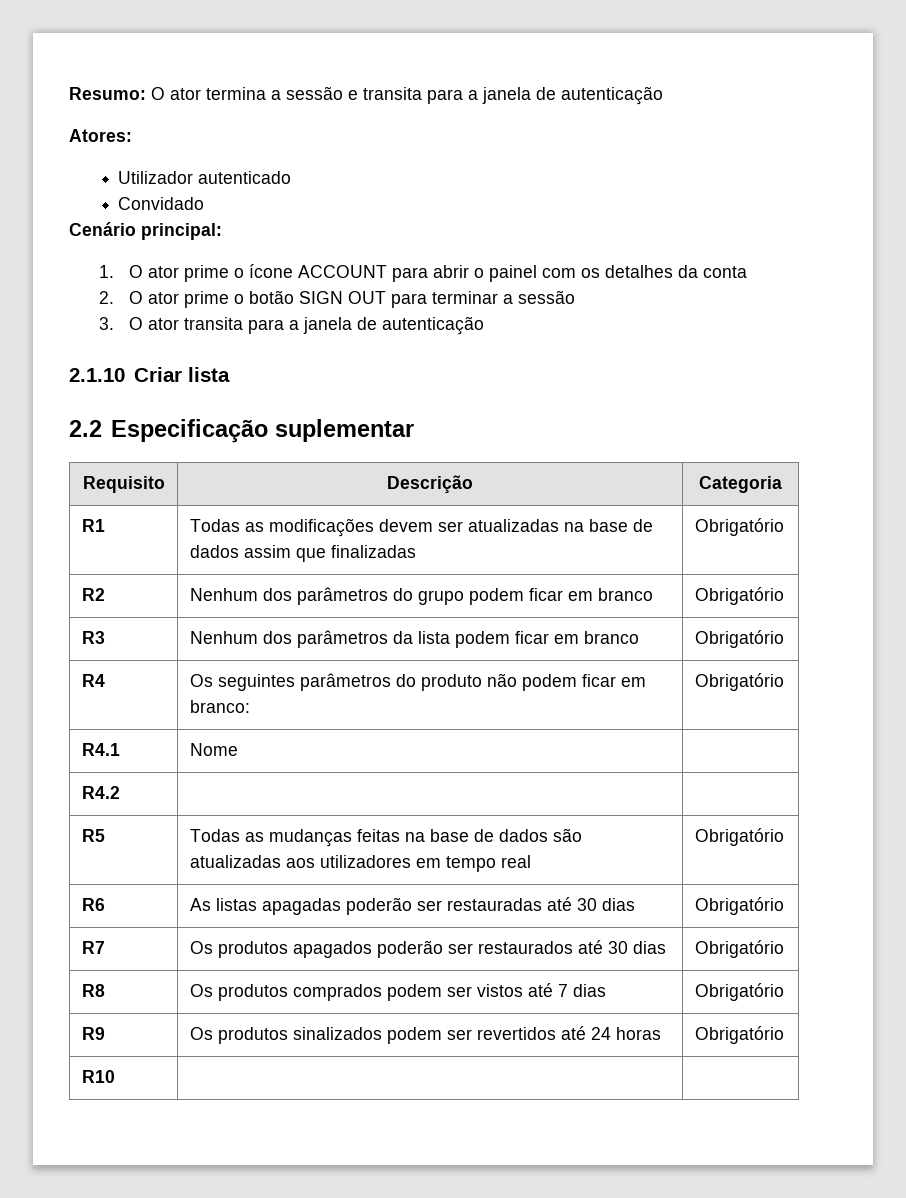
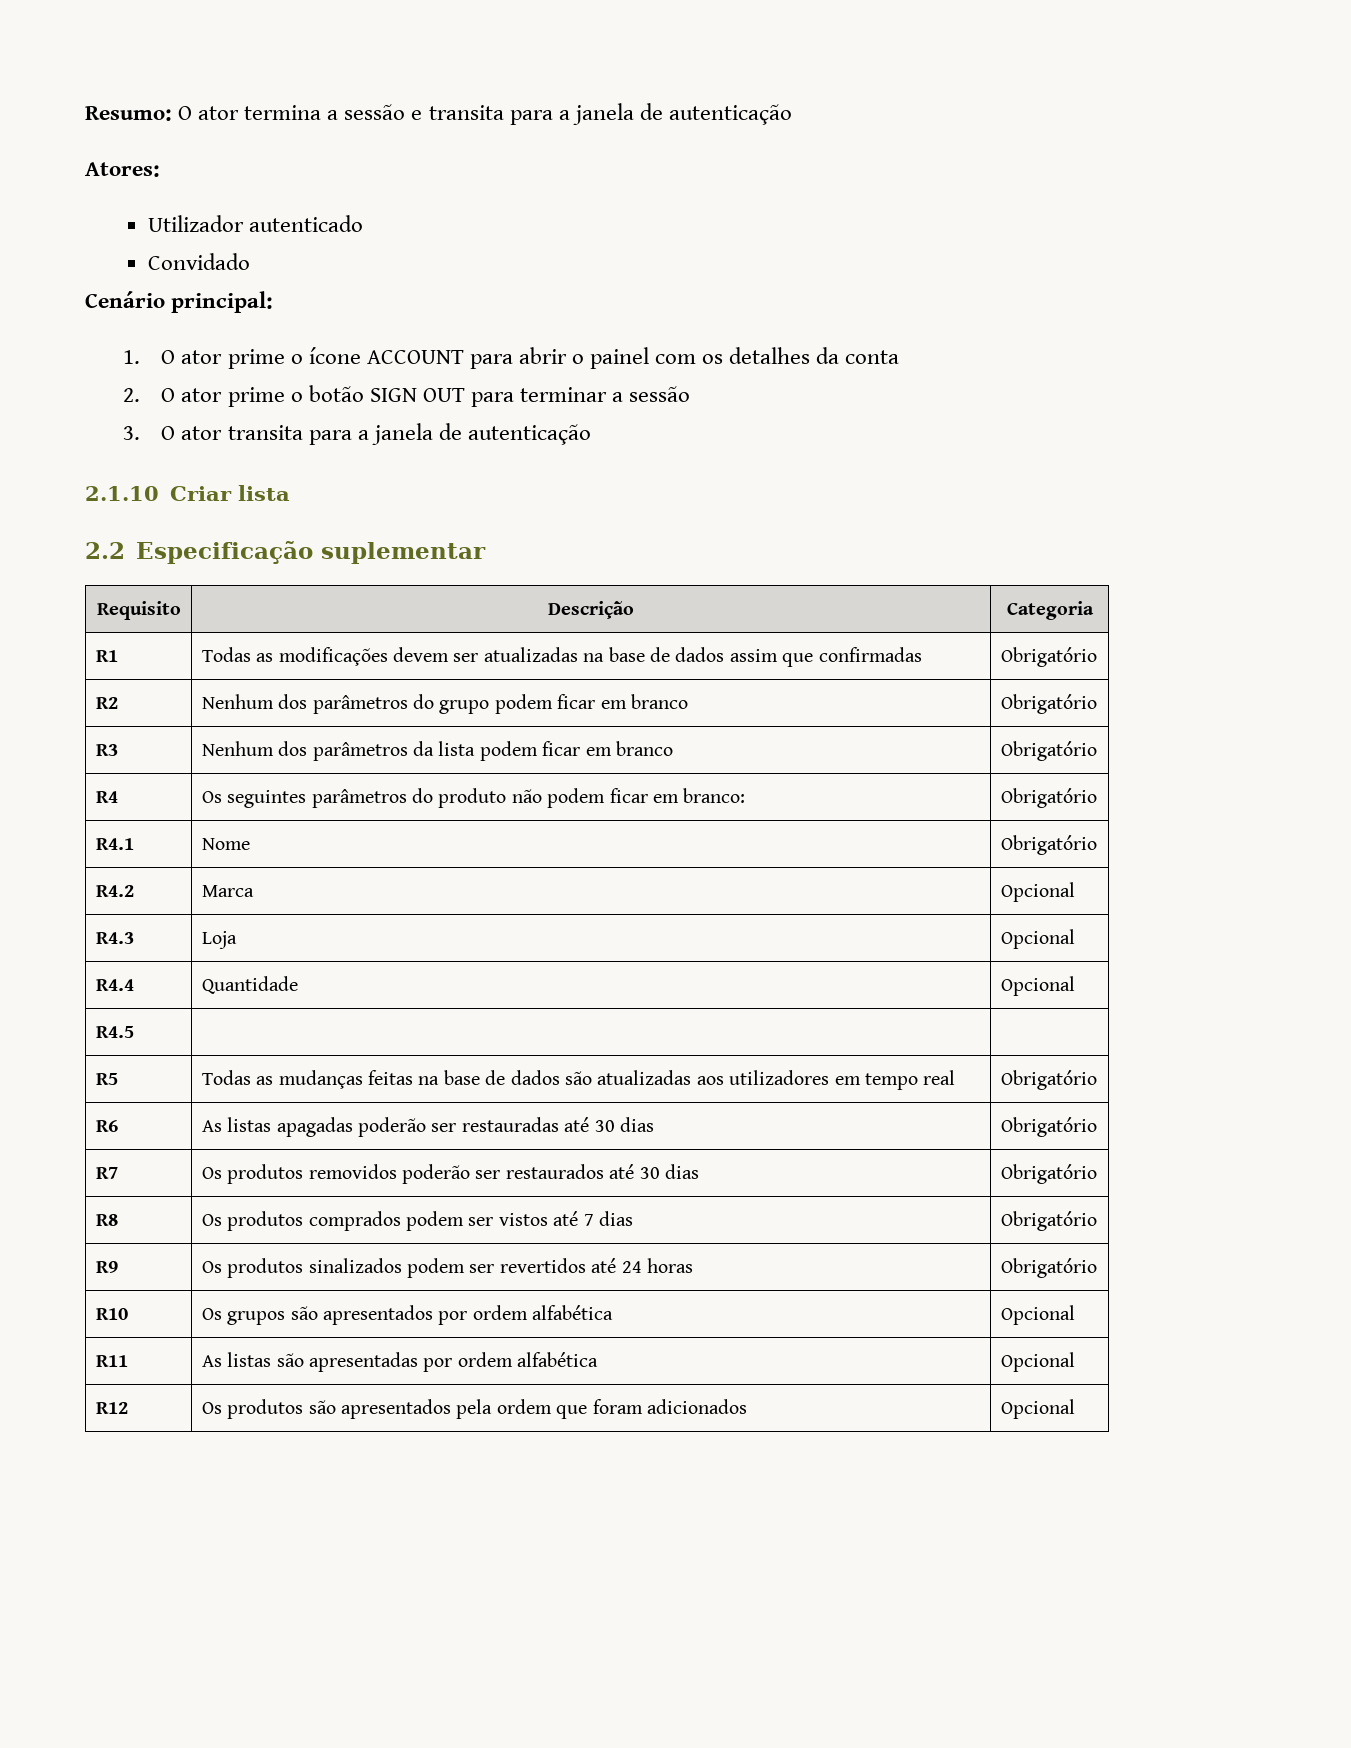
- R1 | Todas as modificações devem ser atualizadas na base de dados assim que finalizadas | Obrigatório
+ R1 | Todas as modificações devem ser atualizadas na base de dados assim que confirmadas | Obrigatório
- R4.1 | Nome |
+ R4.1 | Nome | Obrigatório
- R4.2 | |
+ R4.2 | Marca | Opcional
+ R4.3 | Loja | Opcional
+ R4.4 | Quantidade | Opcional
+ R4.5 | |
- R7 | Os produtos apagados poderão ser restaurados até 30 dias | Obrigatório
+ R7 | Os produtos removidos poderão ser restaurados até 30 dias | Obrigatório
- R10 | |
+ R10 | Os grupos são apresentados por ordem alfabética | Opcional
+ R11 | As listas são apresentadas por ordem alfabética | Opcional
+ R12 | Os produtos são apresentados pela ordem que foram adicionados | Opcional

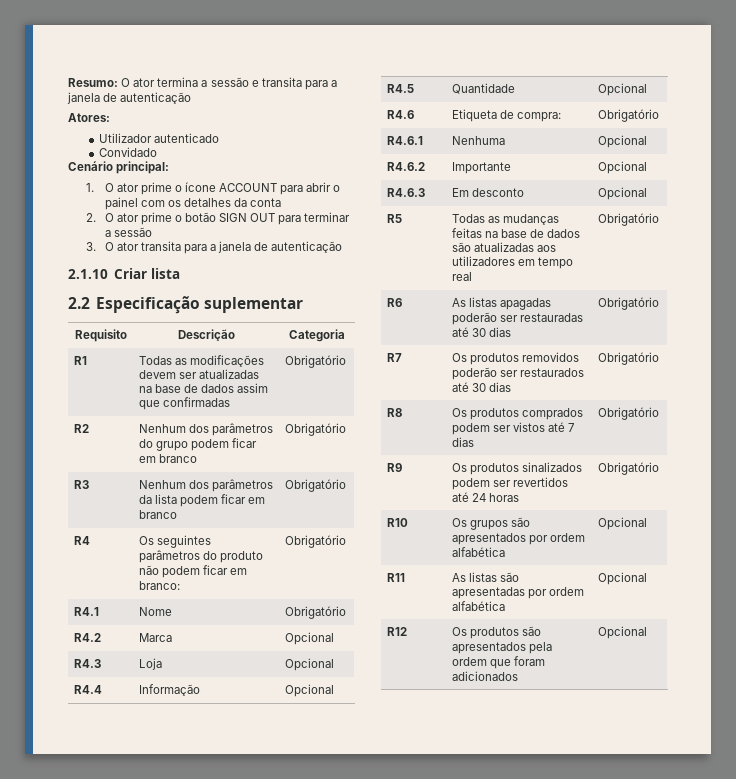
- R4.4 | Quantidade | Opcional
+ R4.4 | Informação | Opcional
- R4.5 | |
+ R4.5 | Quantidade | Opcional
+ R4.6 | Etiqueta de compra: | Obrigatório
+ R4.6.1 | Nenhuma | Opcional
+ R4.6.2 | Importante | Opcional
+ R4.6.3 | Em desconto | Opcional

